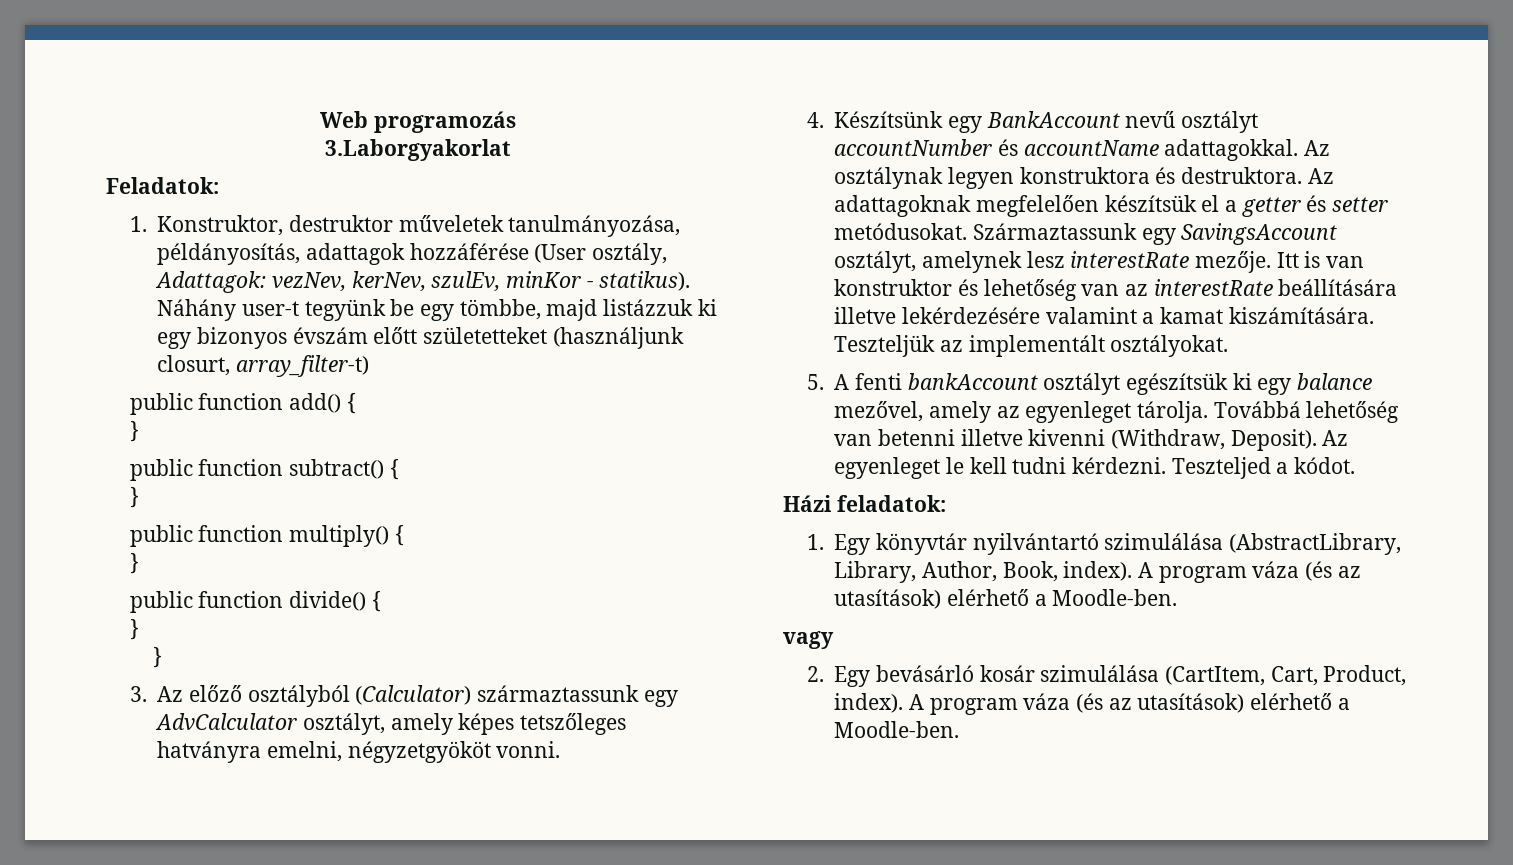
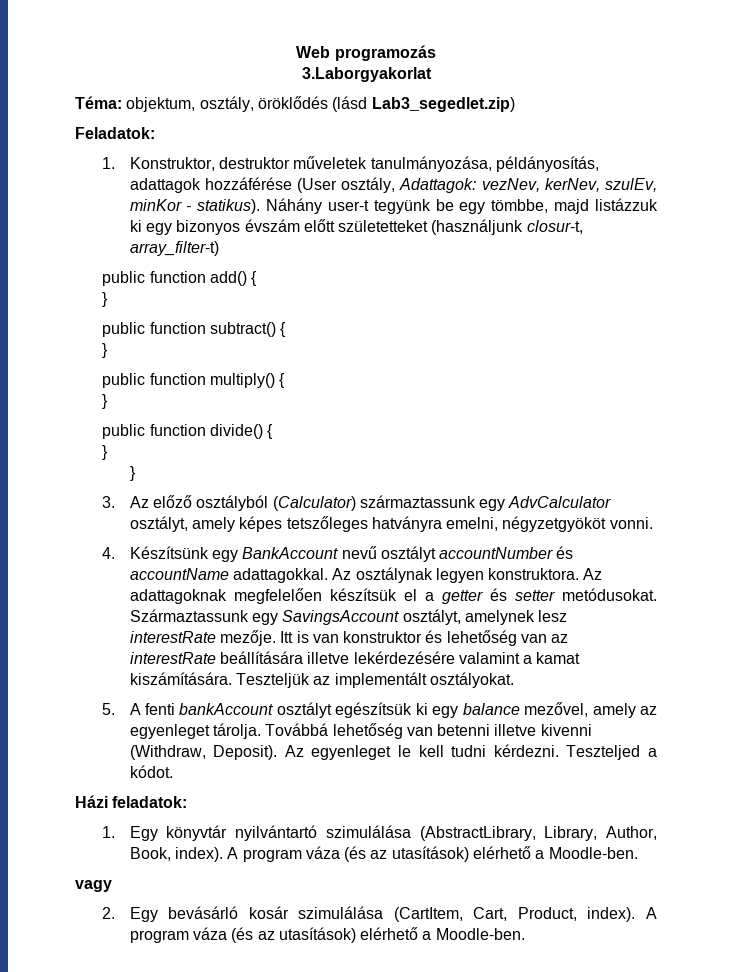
+ Téma: objektum, osztály, öröklődés (lásd Lab3_segedlet.zip)
- Náhány user-t tegyünk be egy tömbbe, majd listázzuk ki egy bizonyos évszám előtt születetteket (használjunk closurt, array_filter-t)
+ Náhány user-t tegyünk be egy tömbbe, majd listázzuk ki egy bizonyos évszám előtt születetteket (használjunk closur-t, array_filter-t)
- Az osztálynak legyen konstruktora és destruktora.
+ Az osztálynak legyen konstruktora.

